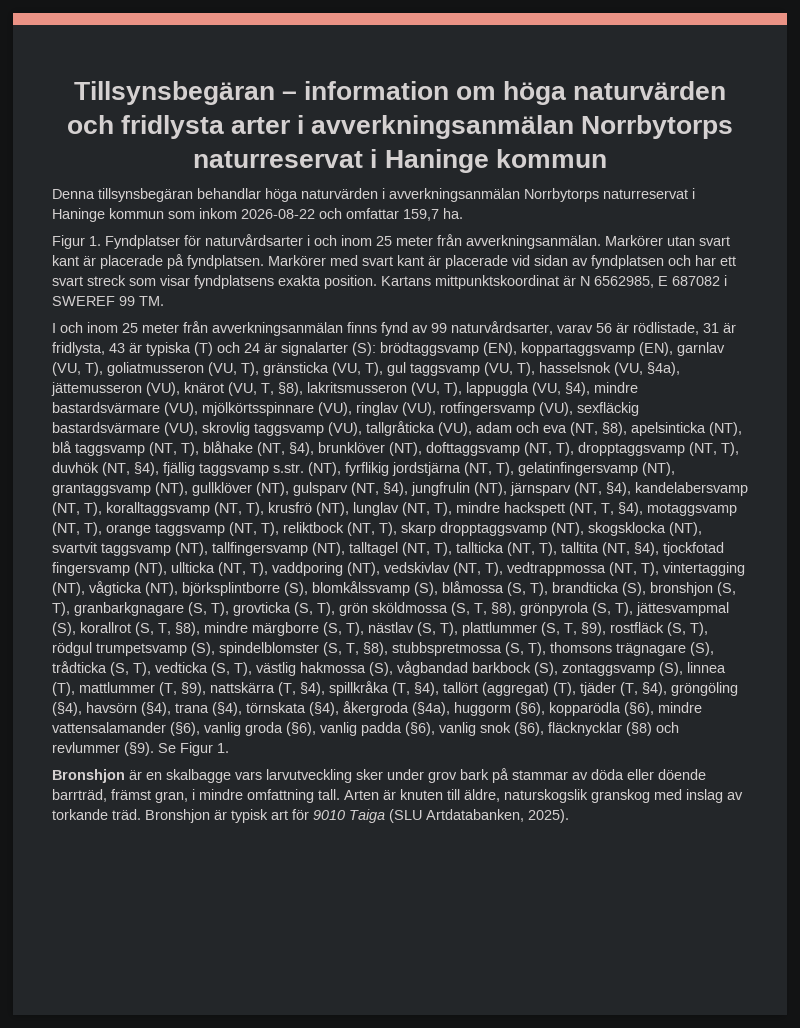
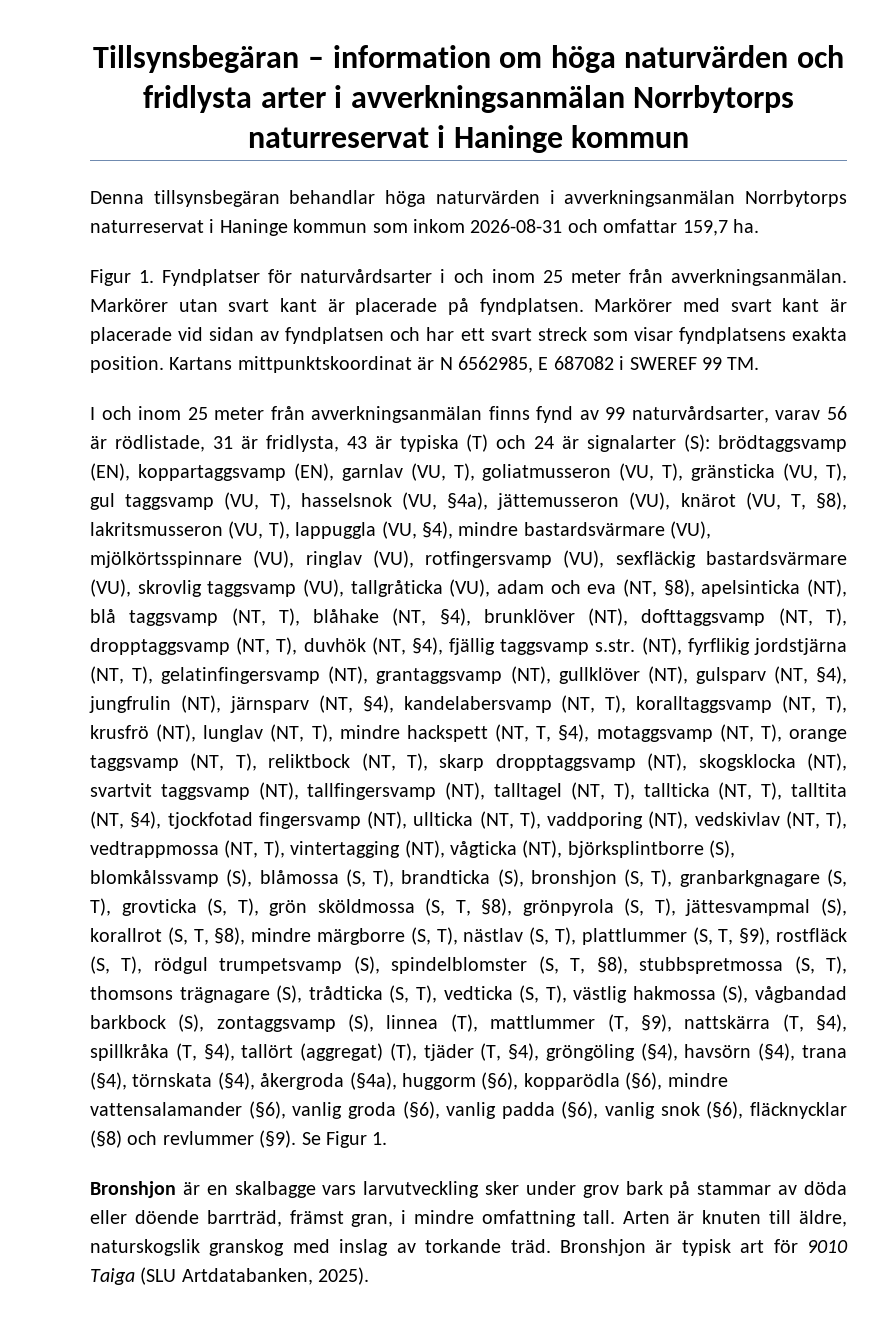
- Denna tillsynsbegäran behandlar höga naturvärden i avverkningsanmälan Norrbytorps naturreservat i Haninge kommun som inkom 2026-08-22 och omfattar 159,7 ha.
+ Denna tillsynsbegäran behandlar höga naturvärden i avverkningsanmälan Norrbytorps naturreservat i Haninge kommun som inkom 2026-08-31 och omfattar 159,7 ha.

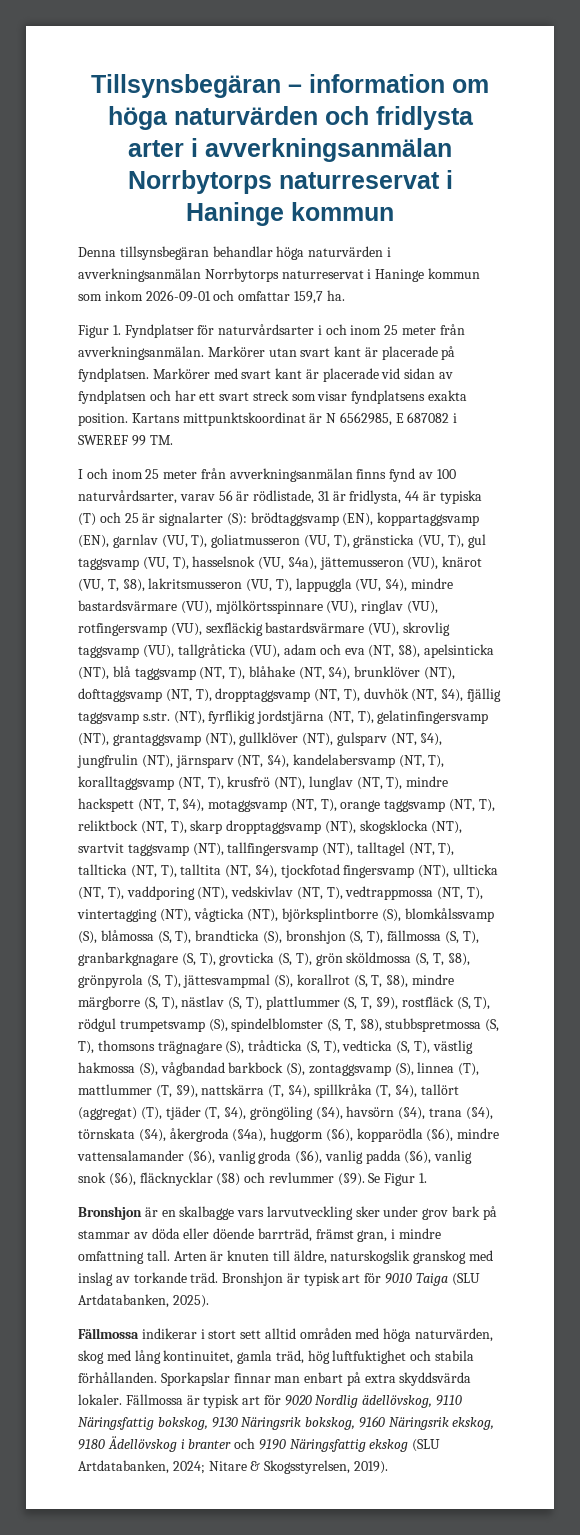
- Denna tillsynsbegäran behandlar höga naturvärden i avverkningsanmälan Norrbytorps naturreservat i Haninge kommun som inkom 2026-08-31 och omfattar 159,7 ha.
+ Denna tillsynsbegäran behandlar höga naturvärden i avverkningsanmälan Norrbytorps naturreservat i Haninge kommun som inkom 2026-09-01 och omfattar 159,7 ha.
- I och inom 25 meter från avverkningsanmälan finns fynd av 99 naturvårdsarter, varav 56 är rödlistade, 31 är fridlysta, 43 är typiska (T) och 24 är signalarter (S):
+ I och inom 25 meter från avverkningsanmälan finns fynd av 100 naturvårdsarter, varav 56 är rödlistade, 31 är fridlysta, 44 är typiska (T) och 25 är signalarter (S):
- brödtaggsvamp (EN), koppartaggsvamp (EN), garnlav (VU, T), goliatmusseron (VU, T), gränsticka (VU, T), gul taggsvamp (VU, T), hasselsnok (VU, §4a), jättemusseron (VU), knärot (VU, T, §8), lakritsmusseron (VU, T), lappuggla (VU, §4), mindre bastardsvärmare (VU), mjölkörtsspinnare (VU), ringlav (VU), rotfingersvamp (VU), sexfläckig bastardsvärmare (VU), skrovlig taggsvamp (VU), tallgråticka (VU), adam och eva (NT, §8), apelsinticka (NT), blå taggsvamp (NT, T), blåhake (NT, §4), brunklöver (NT), dofttaggsvamp (NT, T), dropptaggsvamp (NT, T), duvhök (NT, §4), fjällig taggsvamp s.str. (NT), fyrflikig jordstjärna (NT, T), gelatinfingersvamp (NT), grantaggsvamp (NT), gullklöver (NT), gulsparv (NT, §4), jungfrulin (NT), järnsparv (NT, §4), kandelabersvamp (NT, T), koralltaggsvamp (NT, T), krusfrö (NT), lunglav (NT, T), mindre hackspett (NT, T, §4), motaggsvamp (NT, T), orange taggsvamp (NT, T), reliktbock (NT, T), skarp dropptaggsvamp (NT), skogsklocka (NT), svartvit taggsvamp (NT), tallfingersvamp (NT), talltagel (NT, T), tallticka (NT, T), talltita (NT, §4), tjockfotad fingersvamp (NT), ullticka (NT, T), vaddporing (NT), vedskivlav (NT, T), vedtrappmossa (NT, T), vintertagging (NT), vågticka (NT), björksplintborre (S), blomkålssvamp (S), blåmossa (S, T), brandticka (S), bronshjon (S, T), granbarkgnagare (S, T), grovticka (S, T), grön sköldmossa (S, T, §8), grönpyrola (S, T), jättesvampmal (S), korallrot (S, T, §8), mindre märgborre (S, T), nästlav (S, T), plattlummer (S, T, §9), rostfläck (S, T), rödgul trumpetsvamp (S), spindelblomster (S, T, §8), stubbspretmossa (S, T), thomsons trägnagare (S), trådticka (S, T), vedticka (S, T), västlig hakmossa (S), vågbandad barkbock (S), zontaggsvamp (S), linnea (T), mattlummer (T, §9), nattskärra (T, §4), spillkråka (T, §4), tallört (aggregat) (T), tjäder (T, §4), gröngöling (§4), havsörn (§4), trana (§4), törnskata (§4), åkergroda (§4a), huggorm (§6), kopparödla (§6), mindre vattensalamander (§6), vanlig groda (§6), vanlig padda (§6), vanlig snok (§6), fläcknycklar (§8) och revlummer (§9).
+ brödtaggsvamp (EN), koppartaggsvamp (EN), garnlav (VU, T), goliatmusseron (VU, T), gränsticka (VU, T), gul taggsvamp (VU, T), hasselsnok (VU, §4a), jättemusseron (VU), knärot (VU, T, §8), lakritsmusseron (VU, T), lappuggla (VU, §4), mindre bastardsvärmare (VU), mjölkörtsspinnare (VU), ringlav (VU), rotfingersvamp (VU), sexfläckig bastardsvärmare (VU), skrovlig taggsvamp (VU), tallgråticka (VU), adam och eva (NT, §8), apelsinticka (NT), blå taggsvamp (NT, T), blåhake (NT, §4), brunklöver (NT), dofttaggsvamp (NT, T), dropptaggsvamp (NT, T), duvhök (NT, §4), fjällig taggsvamp s.str. (NT), fyrflikig jordstjärna (NT, T), gelatinfingersvamp (NT), grantaggsvamp (NT), gullklöver (NT), gulsparv (NT, §4), jungfrulin (NT), järnsparv (NT, §4), kandelabersvamp (NT, T), koralltaggsvamp (NT, T), krusfrö (NT), lunglav (NT, T), mindre hackspett (NT, T, §4), motaggsvamp (NT, T), orange taggsvamp (NT, T), reliktbock (NT, T), skarp dropptaggsvamp (NT), skogsklocka (NT), svartvit taggsvamp (NT), tallfingersvamp (NT), talltagel (NT, T), tallticka (NT, T), talltita (NT, §4), tjockfotad fingersvamp (NT), ullticka (NT, T), vaddporing (NT), vedskivlav (NT, T), vedtrappmossa (NT, T), vintertagging (NT), vågticka (NT), björksplintborre (S), blomkålssvamp (S), blåmossa (S, T), brandticka (S), bronshjon (S, T), fällmossa (S, T), granbarkgnagare (S, T), grovticka (S, T), grön sköldmossa (S, T, §8), grönpyrola (S, T), jättesvampmal (S), korallrot (S, T, §8), mindre märgborre (S, T), nästlav (S, T), plattlummer (S, T, §9), rostfläck (S, T), rödgul trumpetsvamp (S), spindelblomster (S, T, §8), stubbspretmossa (S, T), thomsons trägnagare (S), trådticka (S, T), vedticka (S, T), västlig hakmossa (S), vågbandad barkbock (S), zontaggsvamp (S), linnea (T), mattlummer (T, §9), nattskärra (T, §4), spillkråka (T, §4), tallört (aggregat) (T), tjäder (T, §4), gröngöling (§4), havsörn (§4), trana (§4), törnskata (§4), åkergroda (§4a), huggorm (§6), kopparödla (§6), mindre vattensalamander (§6), vanlig groda (§6), vanlig padda (§6), vanlig snok (§6), fläcknycklar (§8) och revlummer (§9).
+ Fällmossa indikerar i stort sett alltid områden med höga naturvärden, skog med lång kontinuitet, gamla träd, hög luftfuktighet och stabila förhållanden. Sporkapslar finnar man enbart på extra skyddsvärda lokaler. Fällmossa är typisk art för 9020 Nordlig ädellövskog, 9110 Näringsfattig bokskog, 9130 Näringsrik bokskog, 9160 Näringsrik ekskog, 9180 Ädellövskog i branter och 9190 Näringsfattig ekskog (SLU Artdatabanken, 2024; Nitare & Skogsstyrelsen, 2019).

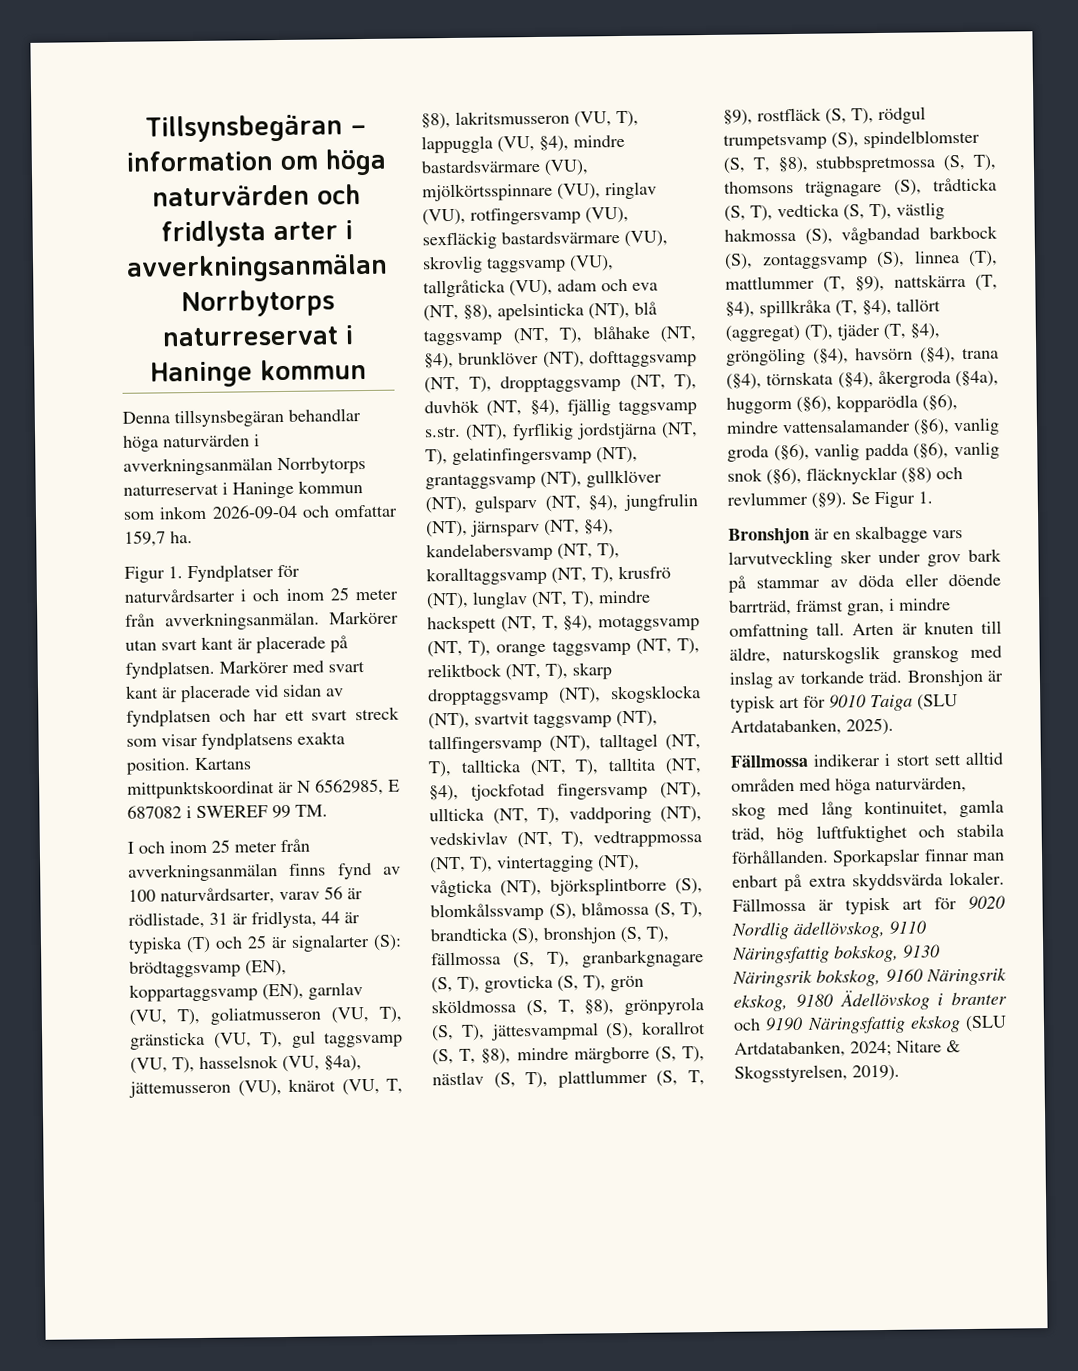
- Denna tillsynsbegäran behandlar höga naturvärden i avverkningsanmälan Norrbytorps naturreservat i Haninge kommun som inkom 2026-09-01 och omfattar 159,7 ha.
+ Denna tillsynsbegäran behandlar höga naturvärden i avverkningsanmälan Norrbytorps naturreservat i Haninge kommun som inkom 2026-09-04 och omfattar 159,7 ha.

